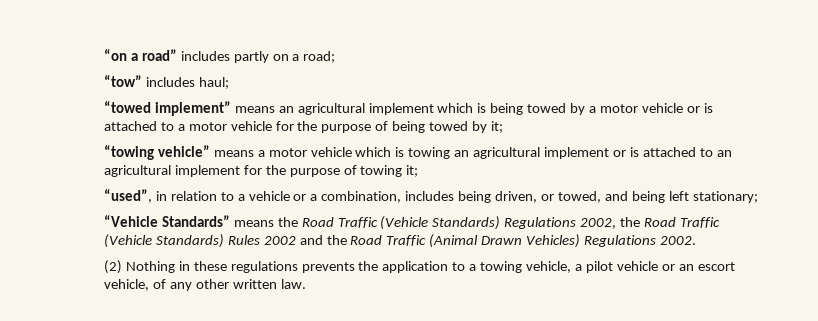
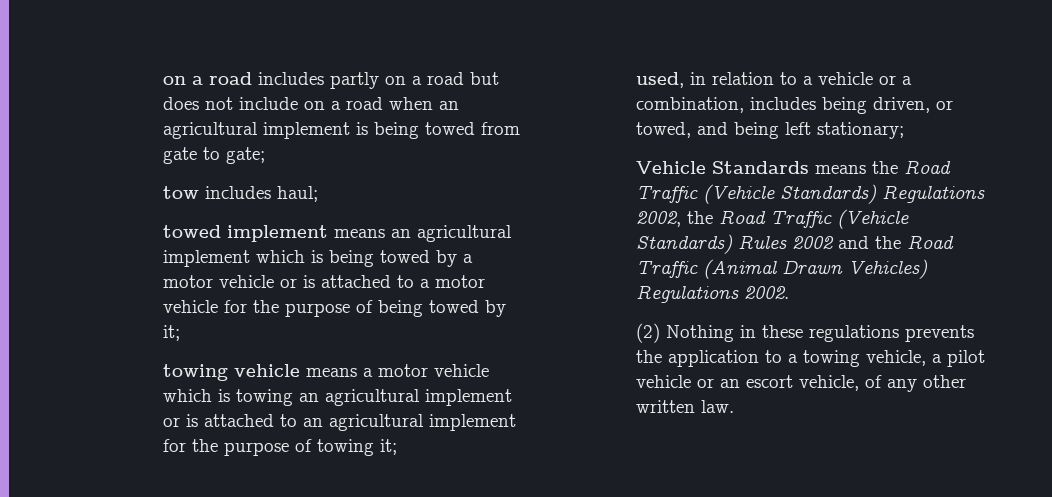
- “on a road” includes partly on a road;
- “tow” includes haul;
+ on a road includes partly on a road but does not include on a road when an agricultural implement is being towed from gate to gate;
+ tow includes haul;
- “towed implement” means an agricultural implement which is being towed by a motor vehicle or is attached to a motor vehicle for the purpose of being towed by it;
+ towed implement means an agricultural implement which is being towed by a motor vehicle or is attached to a motor vehicle for the purpose of being towed by it;
- “towing vehicle” means a motor vehicle which is towing an agricultural implement or is attached to an agricultural implement for the purpose of towing it;
+ towing vehicle means a motor vehicle which is towing an agricultural implement or is attached to an agricultural implement for the purpose of towing it;
- “used”, in relation to a vehicle or a combination, includes being driven, or towed, and being left stationary;
+ used, in relation to a vehicle or a combination, includes being driven, or towed, and being left stationary;
- “Vehicle Standards” means the Road Traffic (Vehicle Standards) Regulations 2002, the Road Traffic (Vehicle Standards) Rules 2002 and the Road Traffic (Animal Drawn Vehicles) Regulations 2002.
+ Vehicle Standards means the Road Traffic (Vehicle Standards) Regulations 2002, the Road Traffic (Vehicle Standards) Rules 2002 and the Road Traffic (Animal Drawn Vehicles) Regulations 2002.

